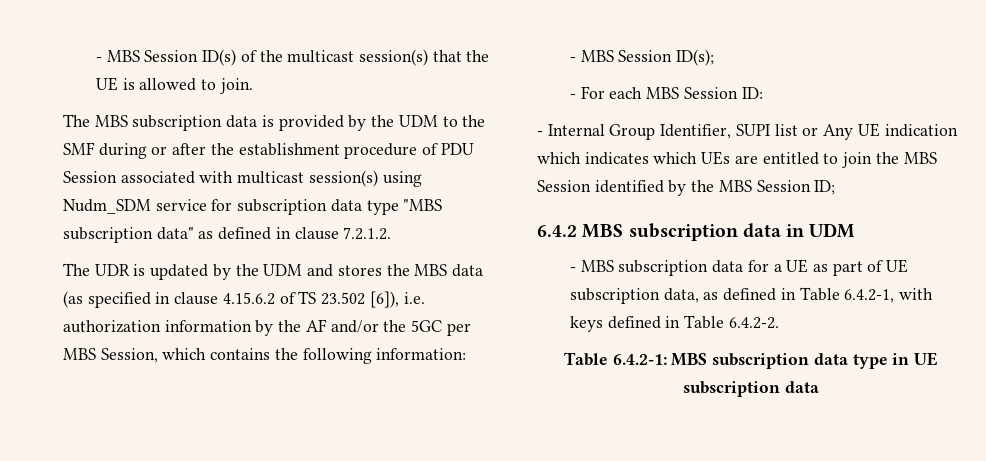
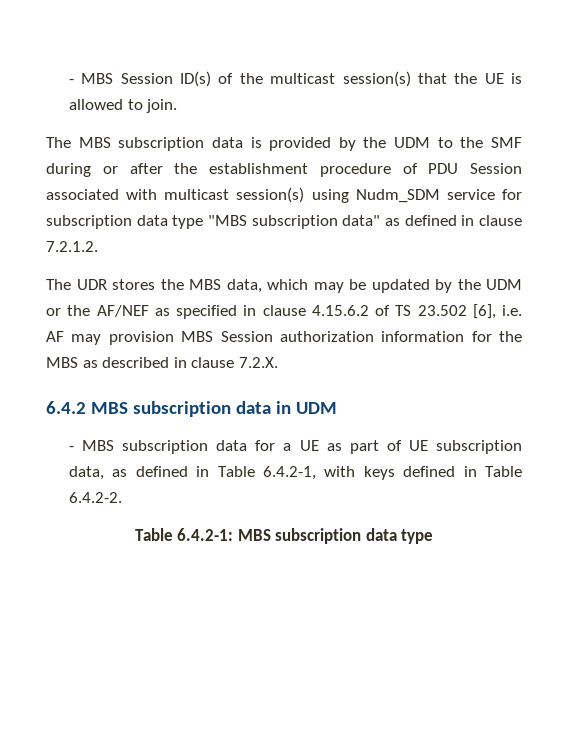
- The UDR is updated by the UDM and stores the MBS data (as specified in clause 4.15.6.2 of TS 23.502 [6]), i.e. authorization information by the AF and/or the 5GC per MBS Session, which contains the following information:
- - MBS Session ID(s);
- - For each MBS Session ID:
- - Internal Group Identifier, SUPI list or Any UE indication which indicates which UEs are entitled to join the MBS Session identified by the MBS Session ID;
+ The UDR stores the MBS data, which may be updated by the UDM or the AF/NEF as specified in clause 4.15.6.2 of TS 23.502 [6], i.e. AF may provision MBS Session authorization information for the MBS as described in clause 7.2.X.
- Table 6.4.2-1: MBS subscription data type in UE subscription data
+ Table 6.4.2-1: MBS subscription data type

